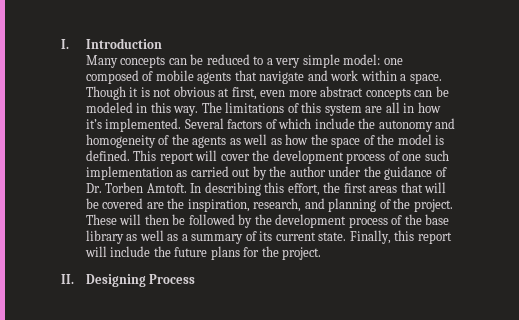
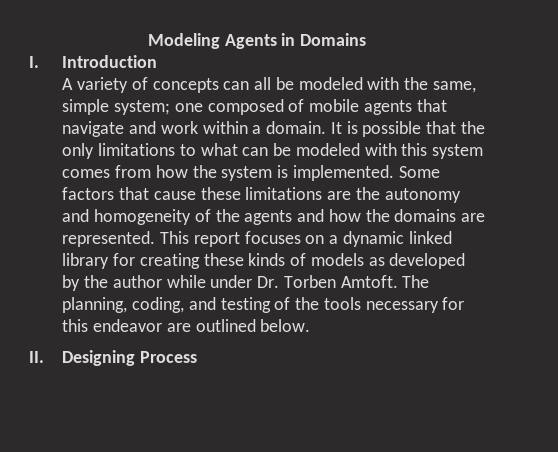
+ Modeling Agents in Domains
  I. Introduction
- Many concepts can be reduced to a very simple model: one composed of mobile agents that navigate and work within a space. Though it is not obvious at first, even more abstract concepts can be modeled in this way. The limitations of this system are all in how it’s implemented. Several factors of which include the autonomy and homogeneity of the agents as well as how the space of the model is defined. This report will cover the development process of one such implementation as carried out by the author under the guidance of Dr. Torben Amtoft. In describing this effort, the first areas that will be covered are the inspiration, research, and planning of the project. These will then be followed by the development process of the base library as well as a summary of its current state. Finally, this report will include the future plans for the project.
+ A variety of concepts can all be modeled with the same, simple system; one composed of mobile agents that navigate and work within a domain. It is possible that the only limitations to what can be modeled with this system comes from how the system is implemented. Some factors that cause these limitations are the autonomy and homogeneity of the agents and how the domains are represented. This report focuses on a dynamic linked library for creating these kinds of models as developed by the author while under Dr. Torben Amtoft. The planning, coding, and testing of the tools necessary for this endeavor are outlined below.

